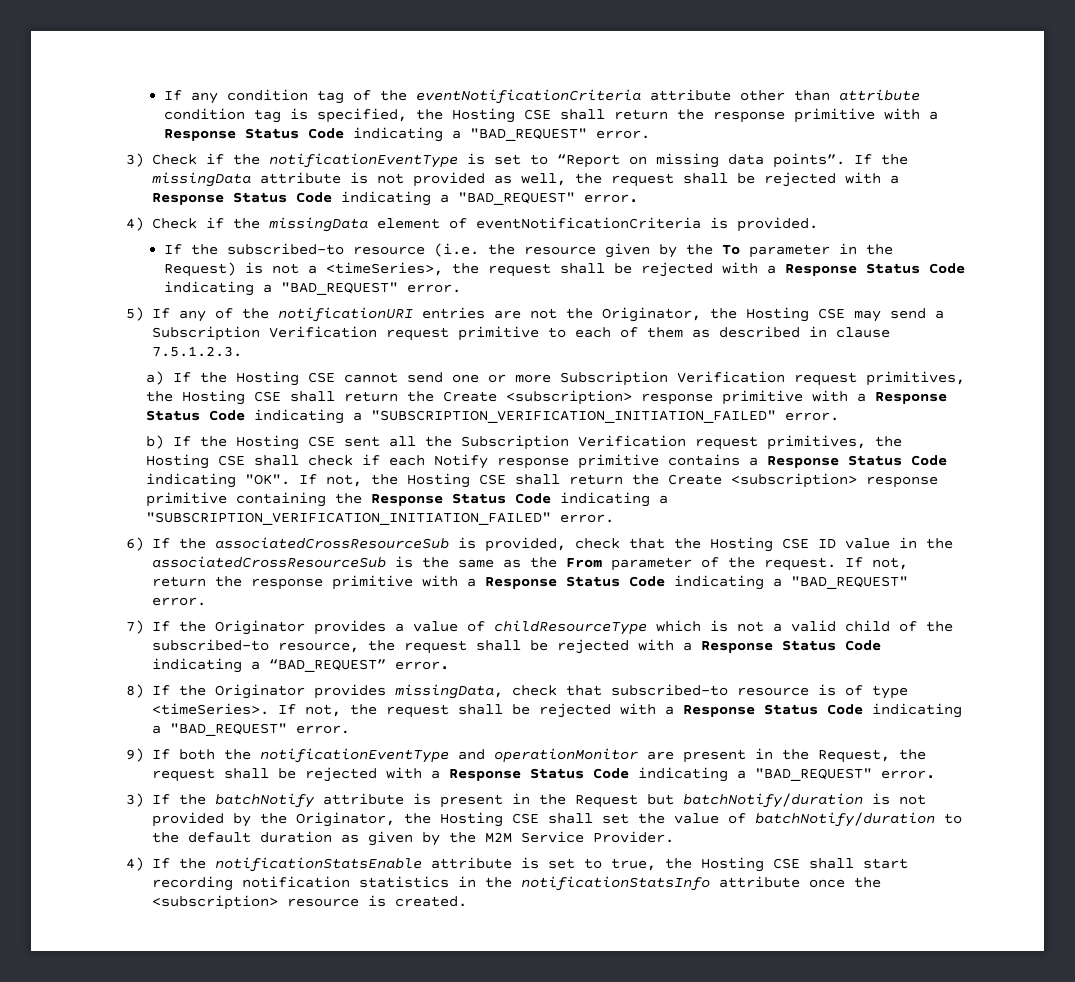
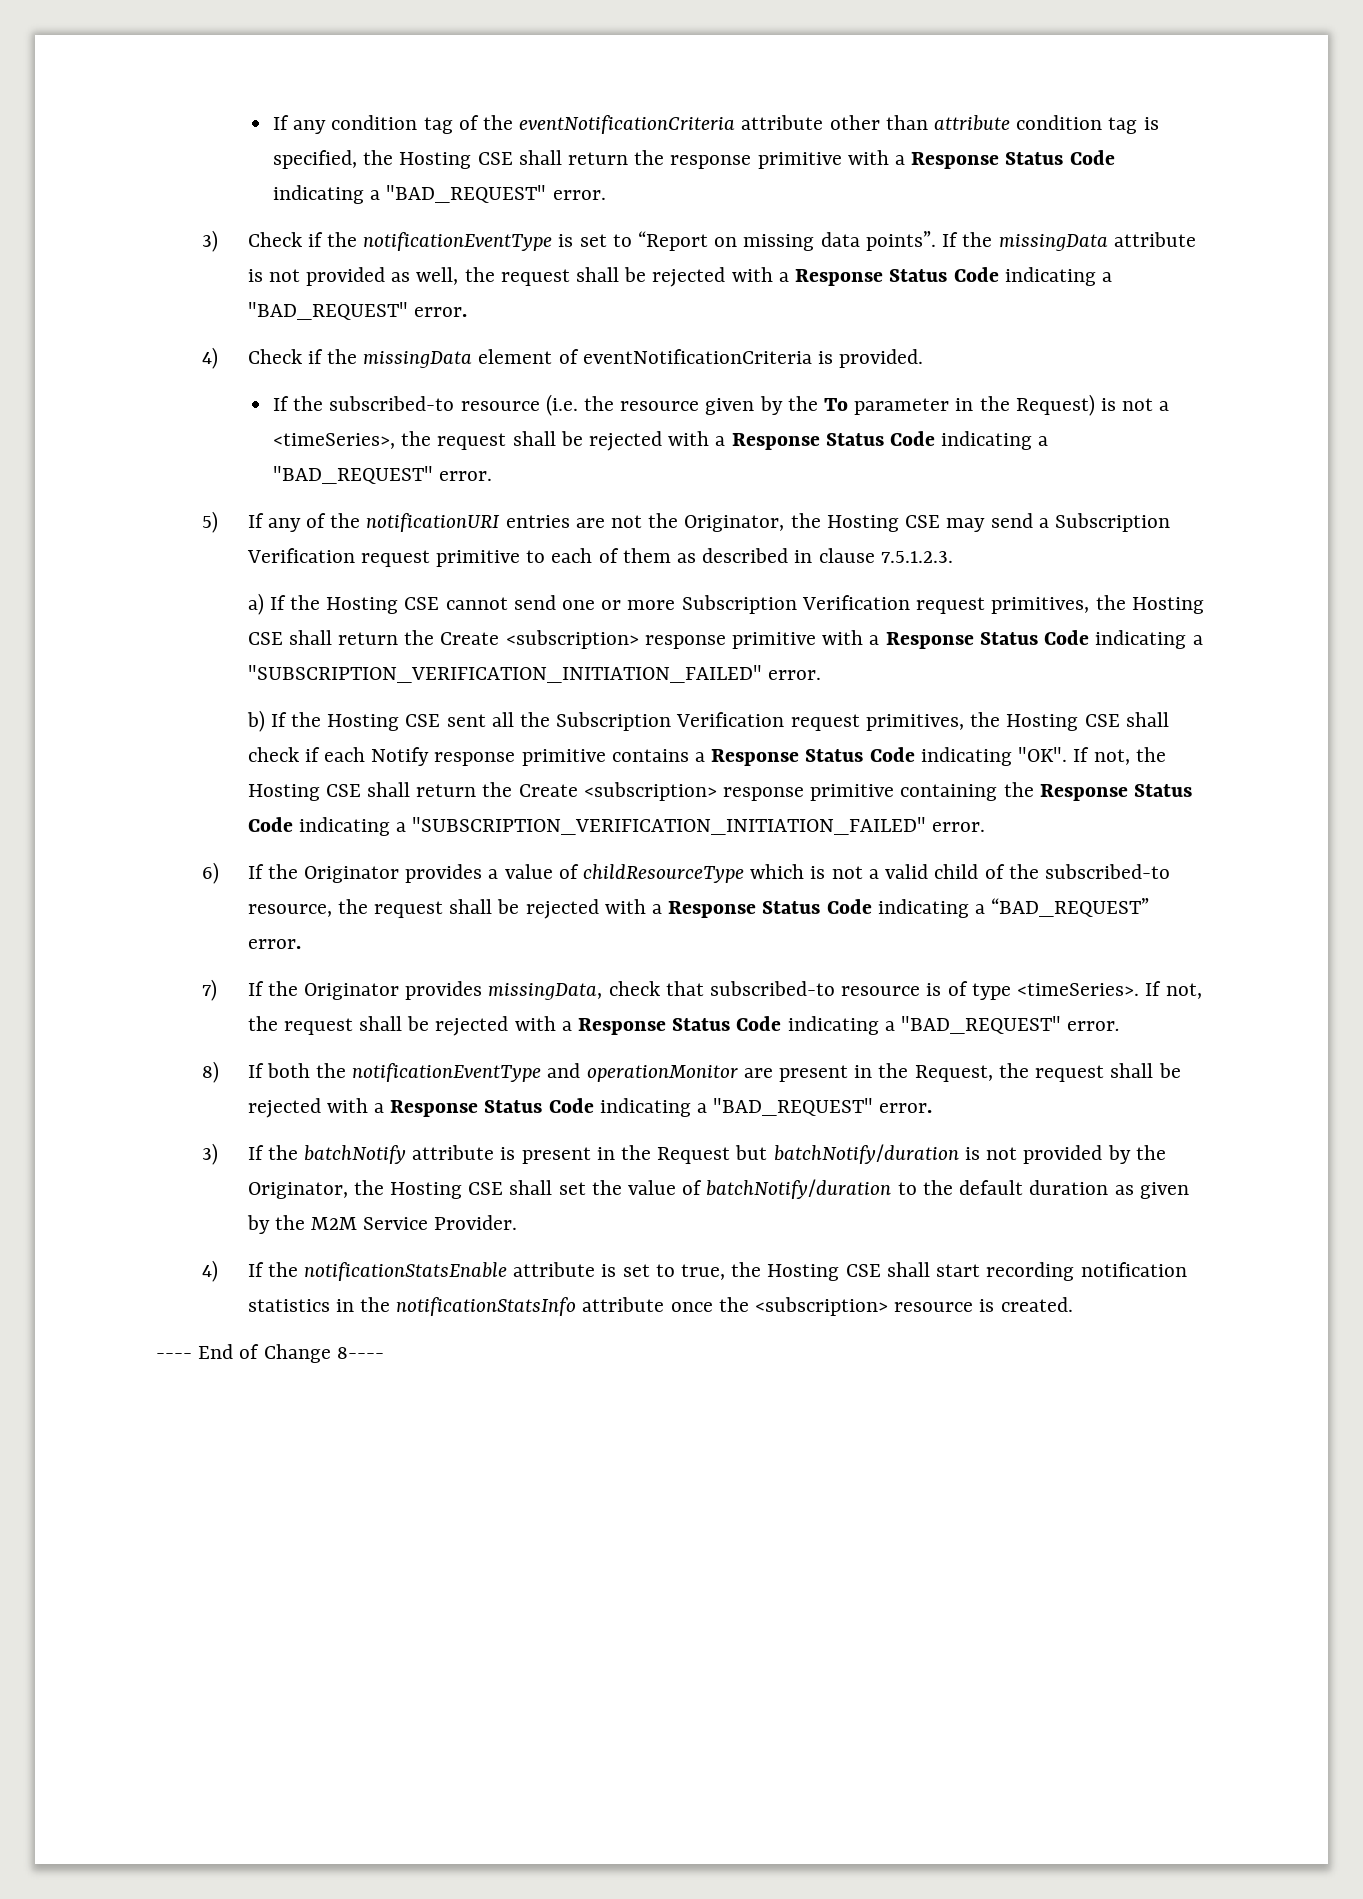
- 6) If the associatedCrossResourceSub is provided, check that the Hosting CSE ID value in the associatedCrossResourceSub is the same as the From parameter of the request. If not, return the response primitive with a Response Status Code indicating a "BAD_REQUEST" error.
- 7) If the Originator provides a value of childResourceType which is not a valid child of the subscribed-to resource, the request shall be rejected with a Response Status Code indicating a “BAD_REQUEST” error.
+ 6) If the Originator provides a value of childResourceType which is not a valid child of the subscribed-to resource, the request shall be rejected with a Response Status Code indicating a “BAD_REQUEST” error.
- 8) If the Originator provides missingData, check that subscribed-to resource is of type <timeSeries>.
+ 7) If the Originator provides missingData, check that subscribed-to resource is of type <timeSeries>.
- 9) If both the notificationEventType and operationMonitor are present in the Request, the request shall be rejected with a Response Status Code indicating a "BAD_REQUEST" error.
+ 8) If both the notificationEventType and operationMonitor are present in the Request, the request shall be rejected with a Response Status Code indicating a "BAD_REQUEST" error.
+ ---- End of Change 8----

